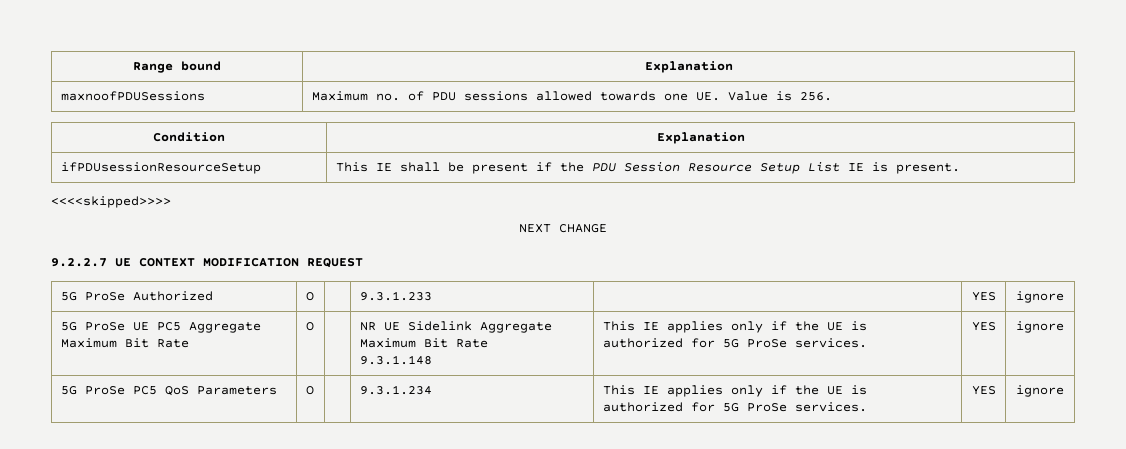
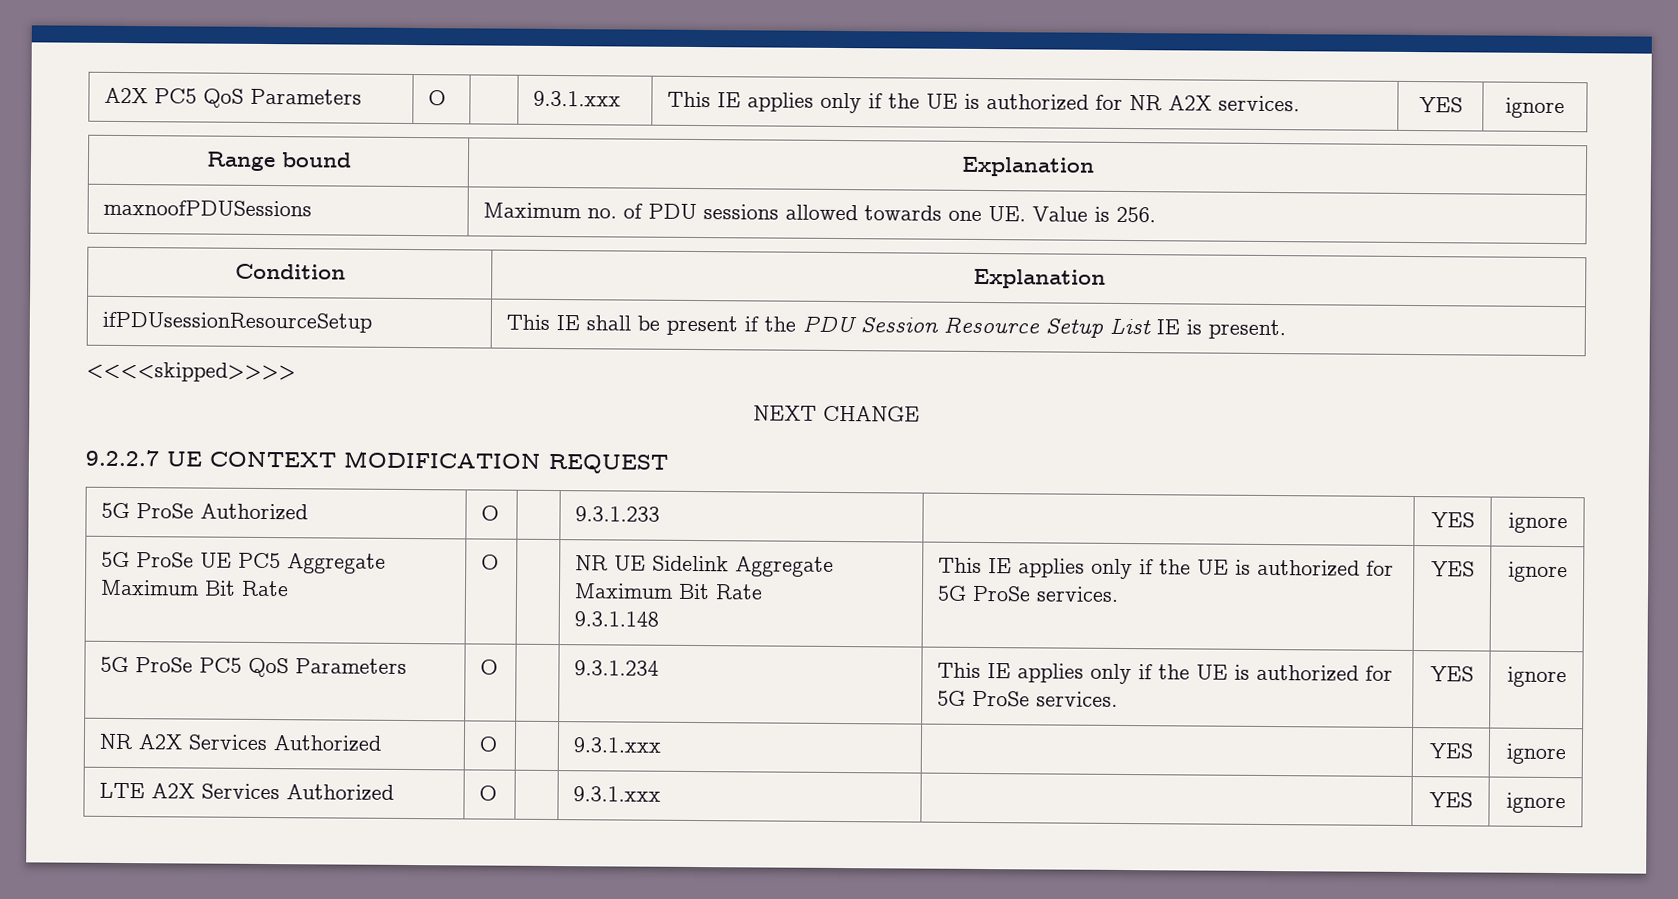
+ A2X PC5 QoS Parameters | O | | 9.3.1.xxx | This IE applies only if the UE is authorized for NR A2X services. | YES | ignore
+ NR A2X Services Authorized | O | | 9.3.1.xxx | | YES | ignore
+ LTE A2X Services Authorized | O | | 9.3.1.xxx | | YES | ignore

